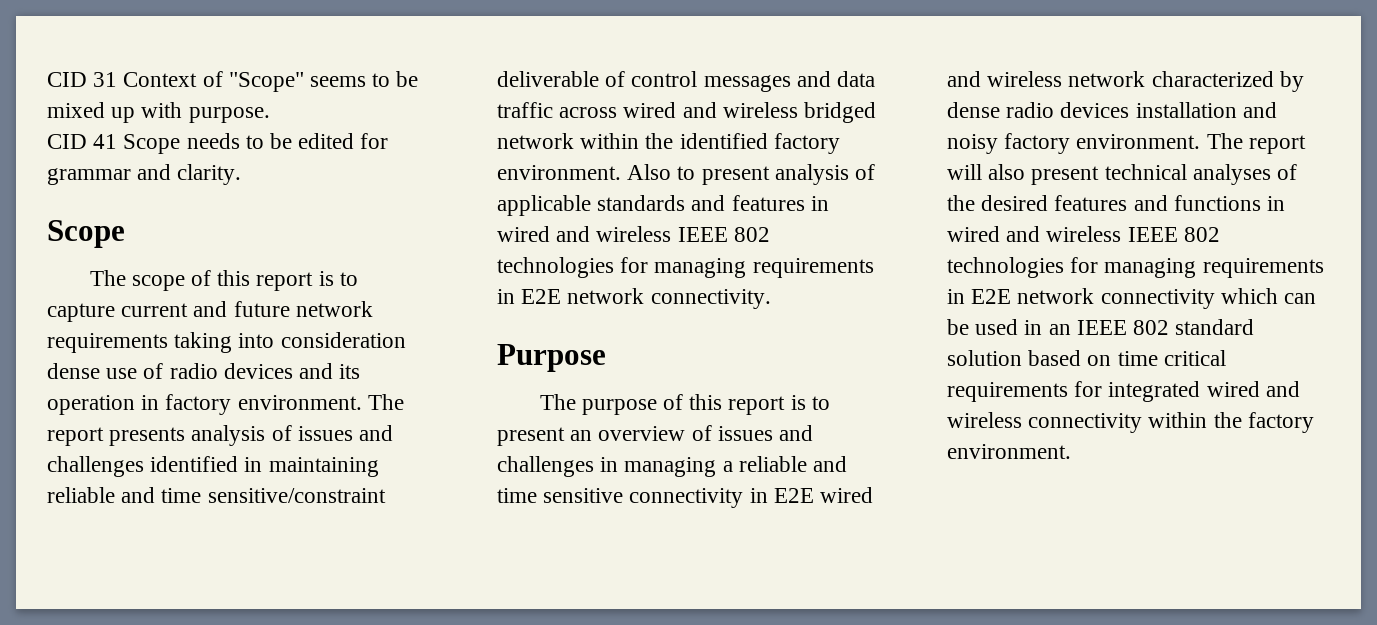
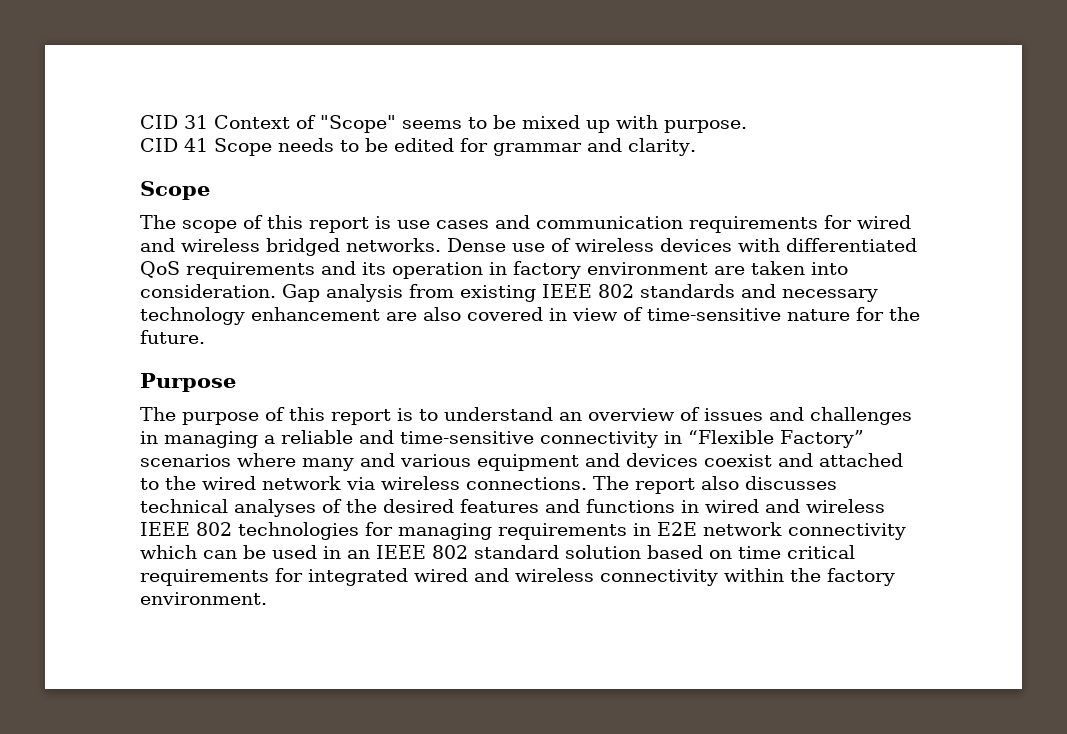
- The scope of this report is to capture current and future network requirements taking into consideration dense use of radio devices and its operation in factory environment. The report presents analysis of issues and challenges identified in maintaining reliable and time sensitive/constraint deliverable of control messages and data traffic across wired and wireless bridged network within the identified factory environment. Also to present analysis of applicable standards and features in wired and wireless IEEE 802 technologies for managing requirements in E2E network connectivity.
+ The scope of this report is use cases and communication requirements for wired and wireless bridged networks. Dense use of wireless devices with differentiated QoS requirements and its operation in factory environment are taken into consideration. Gap analysis from existing IEEE 802 standards and necessary technology enhancement are also covered in view of time-sensitive nature for the future.
- The purpose of this report is to present an overview of issues and challenges in managing a reliable and time sensitive connectivity in E2E wired and wireless network characterized by dense radio devices installation and noisy factory environment. The report will also present technical analyses of the desired features and functions in wired and wireless IEEE 802 technologies for managing requirements in E2E network connectivity which can be used in an IEEE 802 standard solution based on time critical requirements for integrated wired and wireless connectivity within the factory environment.
+ The purpose of this report is to understand an overview of issues and challenges in managing a reliable and time-sensitive connectivity in “Flexible Factory” scenarios where many and various equipment and devices coexist and attached to the wired network via wireless connections. The report also discusses technical analyses of the desired features and functions in wired and wireless IEEE 802 technologies for managing requirements in E2E network connectivity which can be used in an IEEE 802 standard solution based on time critical requirements for integrated wired and wireless connectivity within the factory environment.

